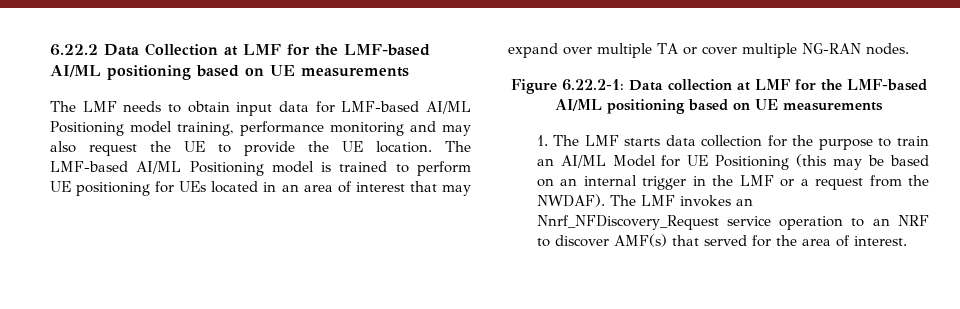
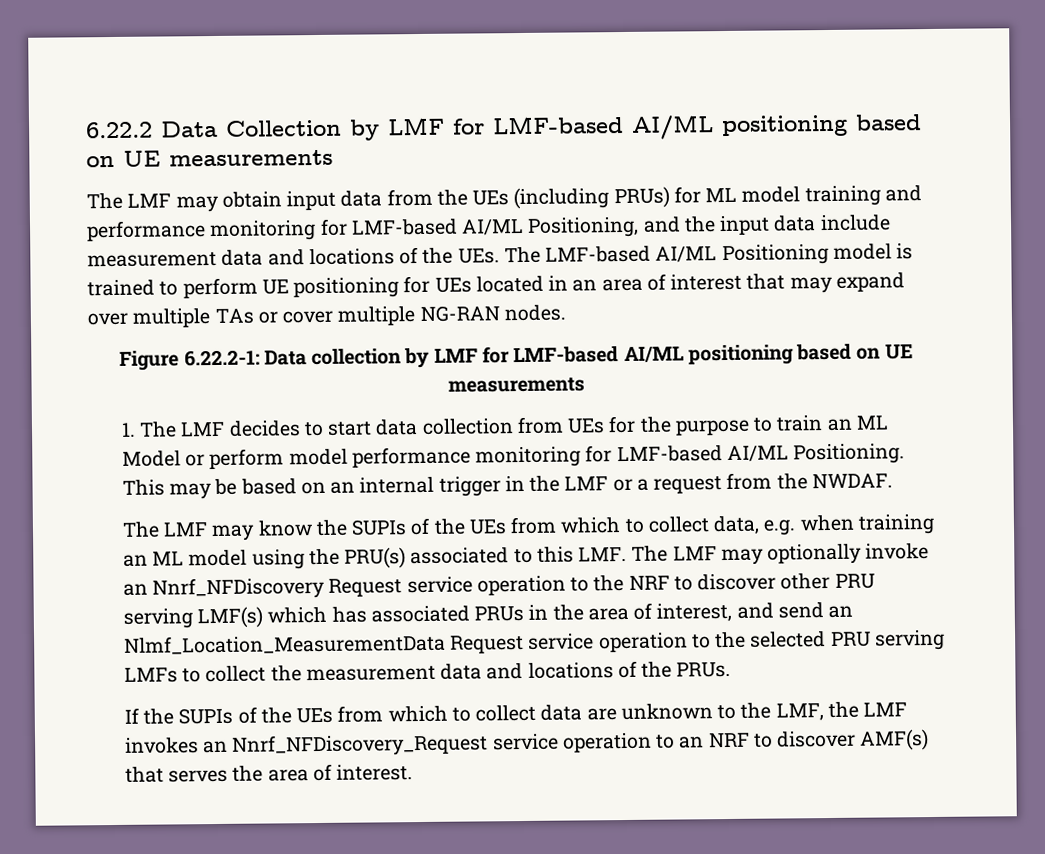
- 6.22.2 Data Collection at LMF for the LMF-based AI/ML positioning based on UE measurements
+ 6.22.2 Data Collection by LMF for LMF-based AI/ML positioning based on UE measurements
- The LMF needs to obtain input data for LMF-based AI/ML Positioning model training, performance monitoring and may also request the UE to provide the UE location. The LMF-based AI/ML Positioning model is trained to perform UE positioning for UEs located in an area of interest that may expand over multiple TA or cover multiple NG-RAN nodes.
+ The LMF may obtain input data from the UEs (including PRUs) for ML model training and performance monitoring for LMF-based AI/ML Positioning, and the input data include measurement data and locations of the UEs. The LMF-based AI/ML Positioning model is trained to perform UE positioning for UEs located in an area of interest that may expand over multiple TAs or cover multiple NG-RAN nodes.
- Figure 6.22.2-1: Data collection at LMF for the LMF-based AI/ML positioning based on UE measurements
+ Figure 6.22.2-1: Data collection by LMF for LMF-based AI/ML positioning based on UE measurements
- 1. The LMF starts data collection for the purpose to train an AI/ML Model for UE Positioning (this may be based on an internal trigger in the LMF or a request from the NWDAF). The LMF invokes an Nnrf_NFDiscovery_Request service operation to an NRF to discover AMF(s) that served for the area of interest.
+ 1. The LMF decides to start data collection from UEs for the purpose to train an ML Model or perform model performance monitoring for LMF-based AI/ML Positioning. This may be based on an internal trigger in the LMF or a request from the NWDAF.
+ The LMF may know the SUPIs of the UEs from which to collect data, e.g. when training an ML model using the PRU(s) associated to this LMF. The LMF may optionally invoke an Nnrf_NFDiscovery Request service operation to the NRF to discover other PRU serving LMF(s) which has associated PRUs in the area of interest, and send an Nlmf_Location_MeasurementData Request service operation to the selected PRU serving LMFs to collect the measurement data and locations of the PRUs.
+ If the SUPIs of the UEs from which to collect data are unknown to the LMF, the LMF invokes an Nnrf_NFDiscovery_Request service operation to an NRF to discover AMF(s) that serves the area of interest.

